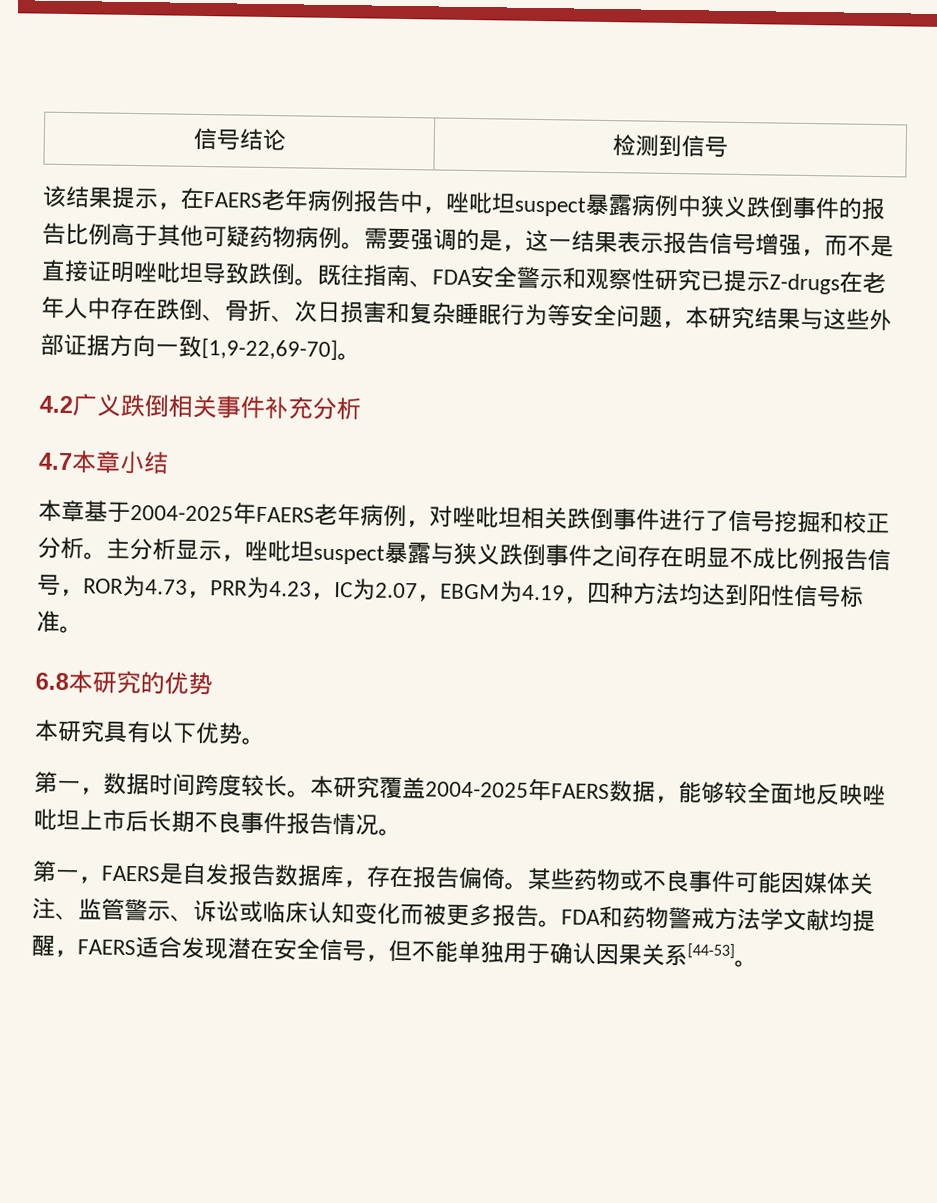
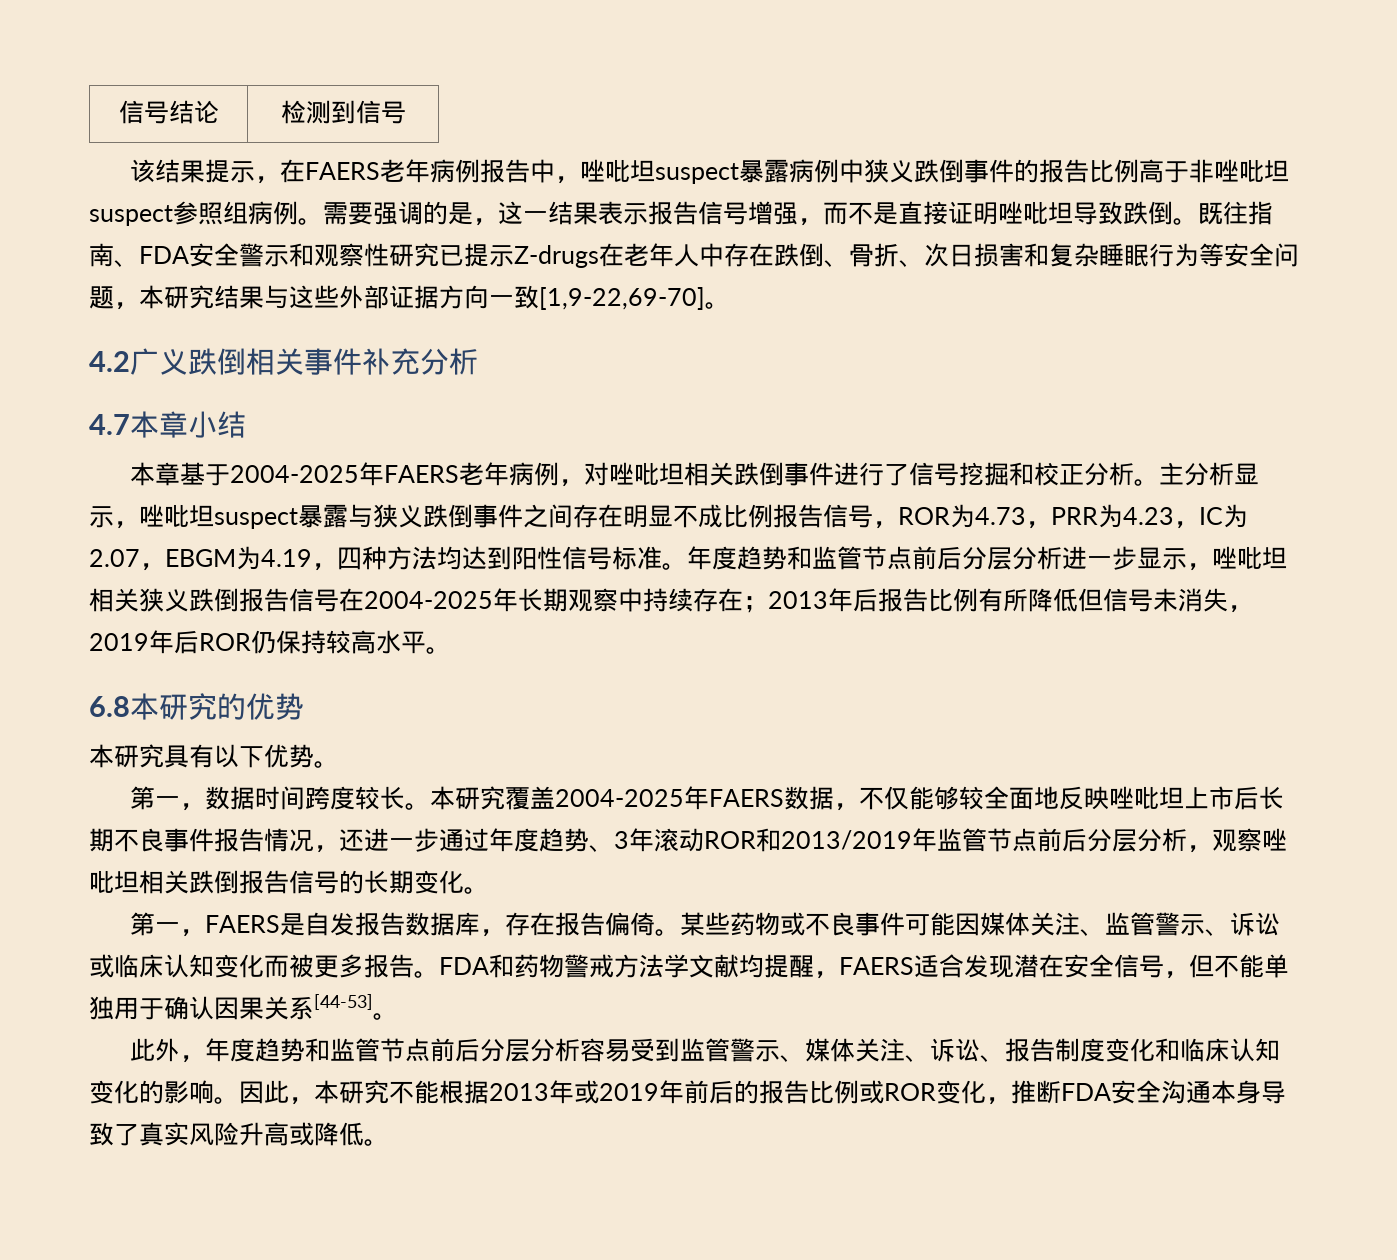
- 该结果提示，在FAERS老年病例报告中，唑吡坦suspect暴露病例中狭义跌倒事件的报告比例高于其他可疑药物病例。
+ 该结果提示，在FAERS老年病例报告中，唑吡坦suspect暴露病例中狭义跌倒事件的报告比例高于非唑吡坦suspect参照组病例。
+ 年度趋势和监管节点前后分层分析进一步显示，唑吡坦相关狭义跌倒报告信号在2004-2025年长期观察中持续存在；2013年后报告比例有所降低但信号未消失，2019年后ROR仍保持较高水平。
- 本研究覆盖2004-2025年FAERS数据，能够较全面地反映唑吡坦上市后长期不良事件报告情况。
+ 本研究覆盖2004-2025年FAERS数据，不仅能够较全面地反映唑吡坦上市后长期不良事件报告情况，还进一步通过年度趋势、3年滚动ROR和2013/2019年监管节点前后分层分析，观察唑吡坦相关跌倒报告信号的长期变化。
+ 此外，年度趋势和监管节点前后分层分析容易受到监管警示、媒体关注、诉讼、报告制度变化和临床认知变化的影响。因此，本研究不能根据2013年或2019年前后的报告比例或ROR变化，推断FDA安全沟通本身导致了真实风险升高或降低。

